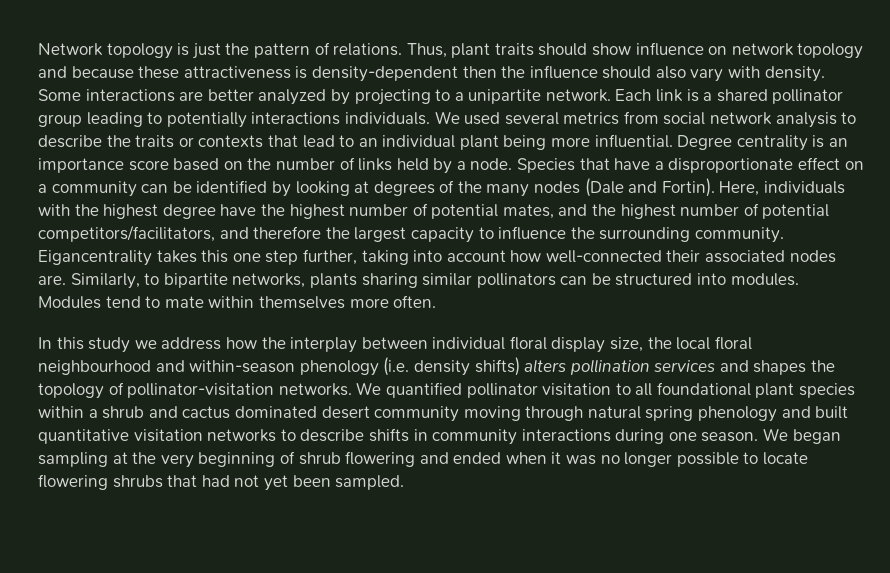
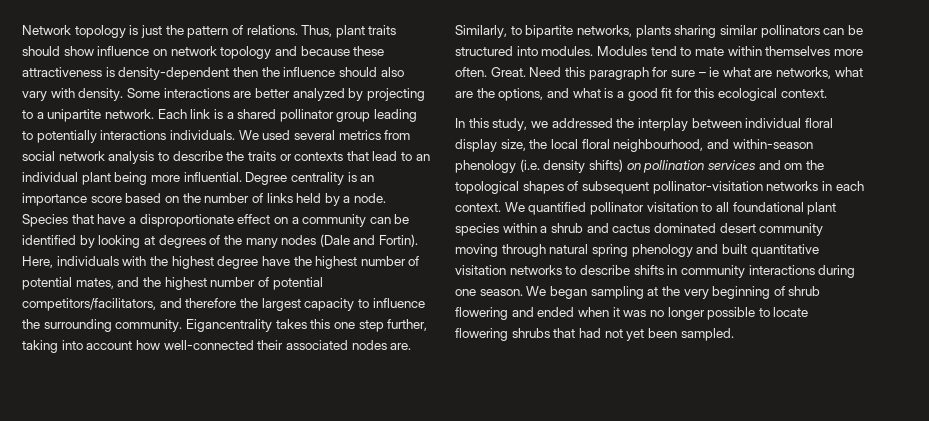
- Modules tend to mate within themselves more often.
- In this study we address how the interplay between individual floral display size, the local floral neighbourhood and within-season phenology (i.e. density shifts) alters pollination services and shapes the topology of pollinator-visitation networks.
+ Modules tend to mate within themselves more often. Great. Need this paragraph for sure – ie what are networks, what are the options, and what is a good fit for this ecological context.
+ In this study, we addressed the interplay between individual floral display size, the local floral neighbourhood, and within-season phenology (i.e. density shifts) on pollination services and om the topological shapes of subsequent pollinator-visitation networks in each context.

